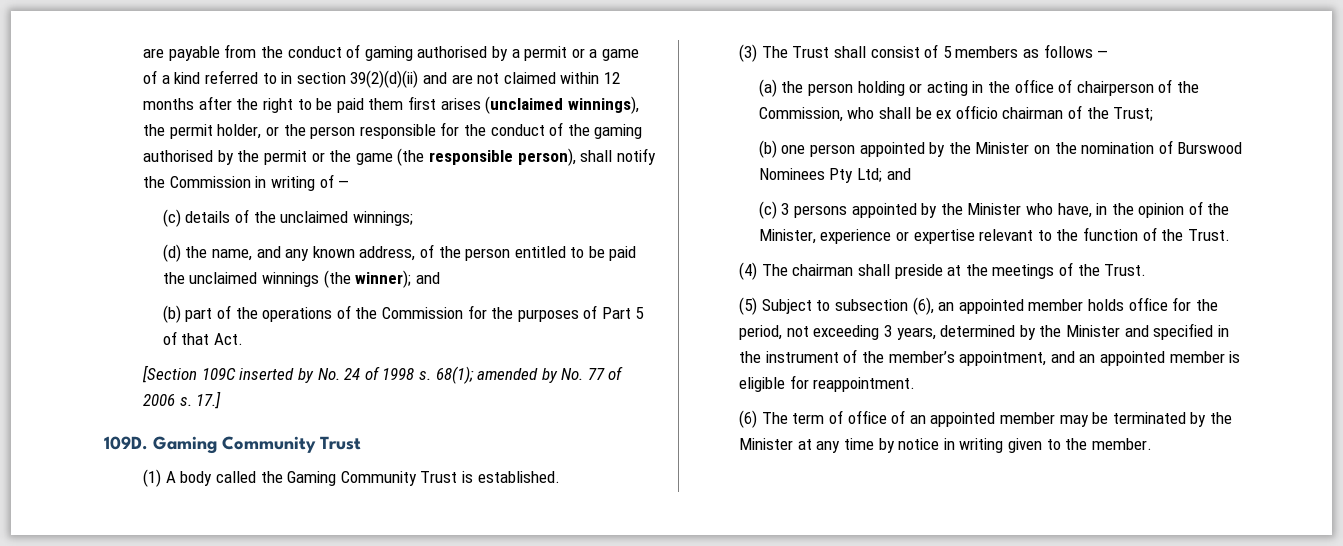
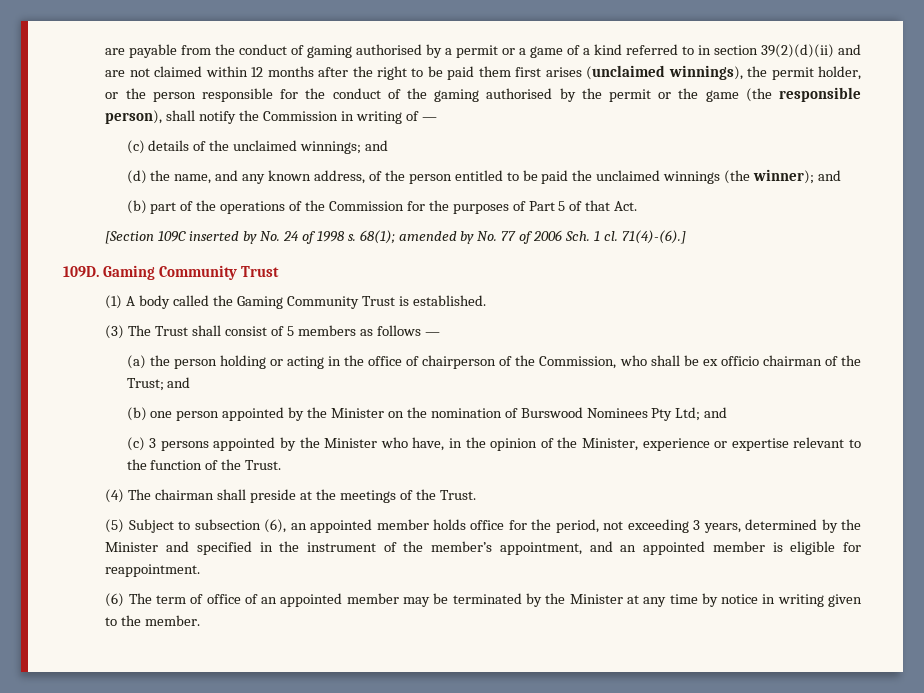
- (c) details of the unclaimed winnings;
+ (c) details of the unclaimed winnings; and
- 68(1); amended by No. 77 of 2006 s. 17.]
+ 68(1); amended by No. 77 of 2006 Sch. 1 cl. 71(4)-(6).]
- (a) the person holding or acting in the office of chairperson of the Commission, who shall be ex officio chairman of the Trust;
+ (a) the person holding or acting in the office of chairperson of the Commission, who shall be ex officio chairman of the Trust; and

